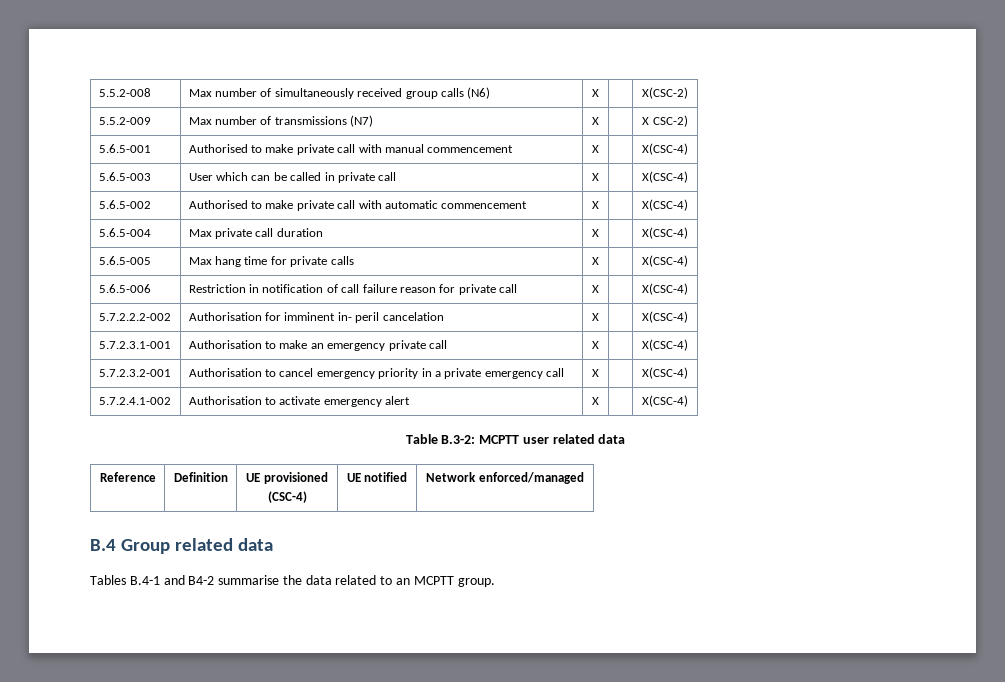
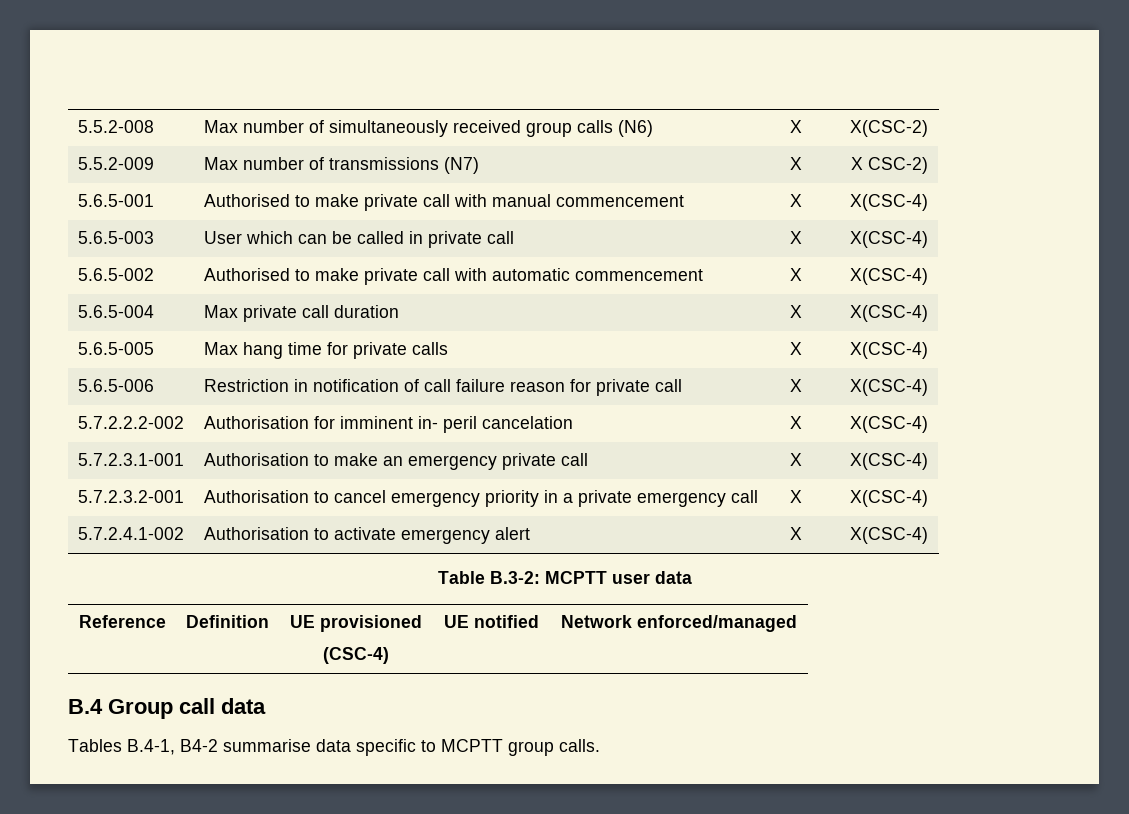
- Table B.3-2: MCPTT user related data
+ Table B.3-2: MCPTT user data
- B.4 Group related data
+ B.4 Group call data
- Tables B.4-1 and B4-2 summarise the data related to an MCPTT group.
+ Tables B.4-1, B4-2 summarise data specific to MCPTT group calls.

